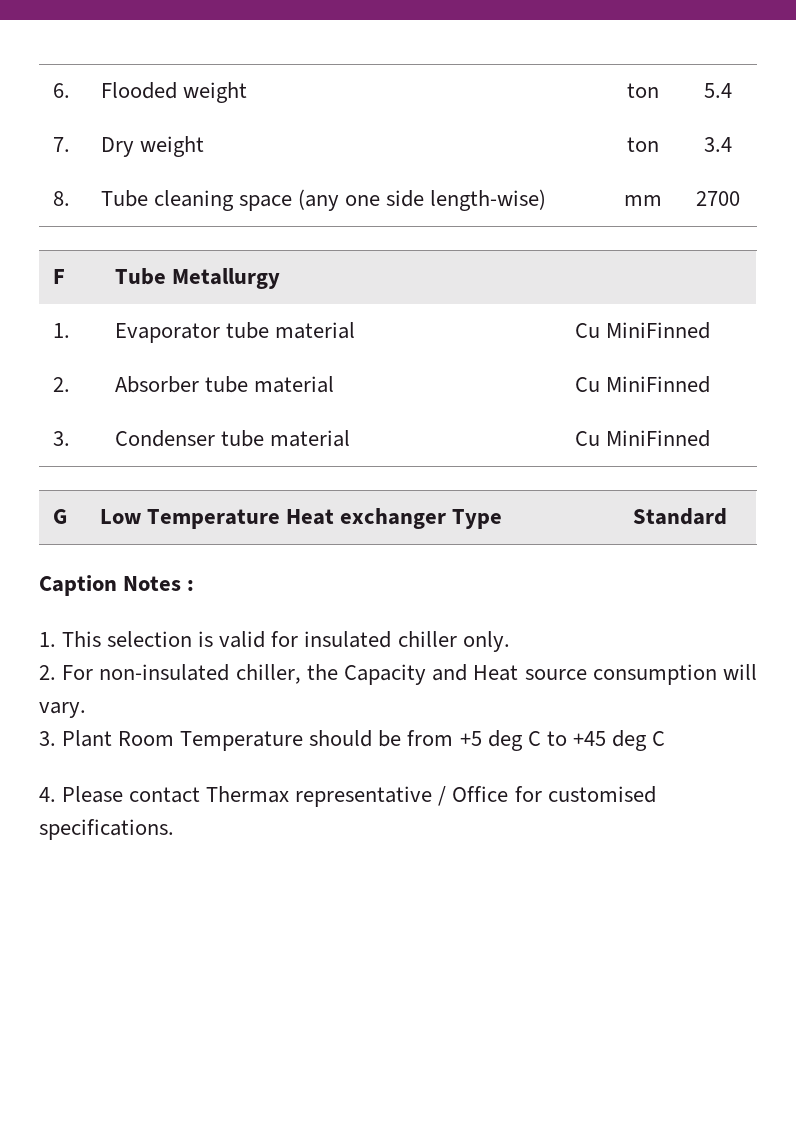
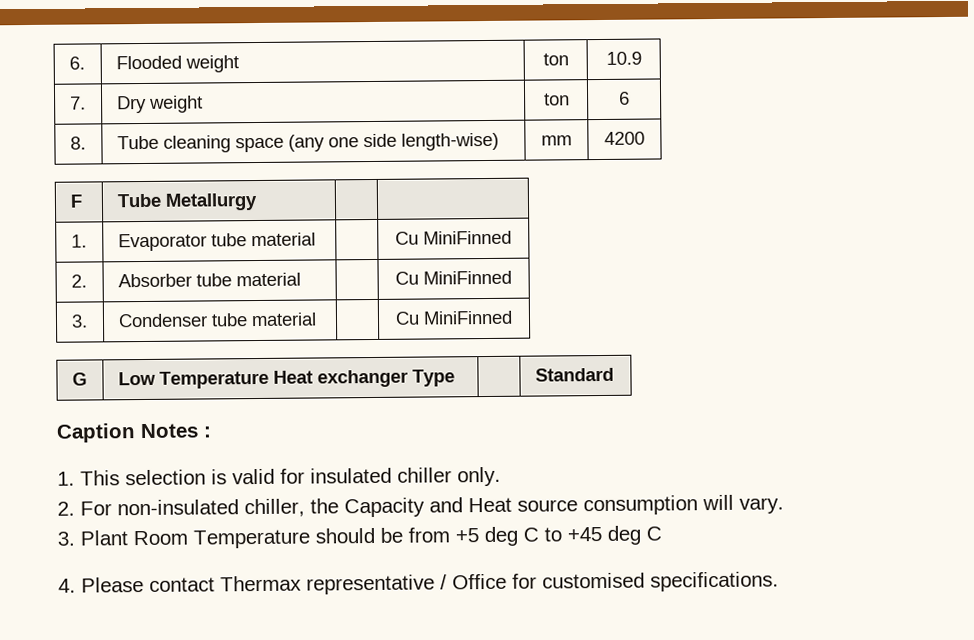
- 6. | Flooded weight | ton | 5.4
+ 6. | Flooded weight | ton | 10.9
- 7. | Dry weight | ton | 3.4
+ 7. | Dry weight | ton | 6
- 8. | Tube cleaning space (any one side length-wise) | mm | 2700
+ 8. | Tube cleaning space (any one side length-wise) | mm | 4200

